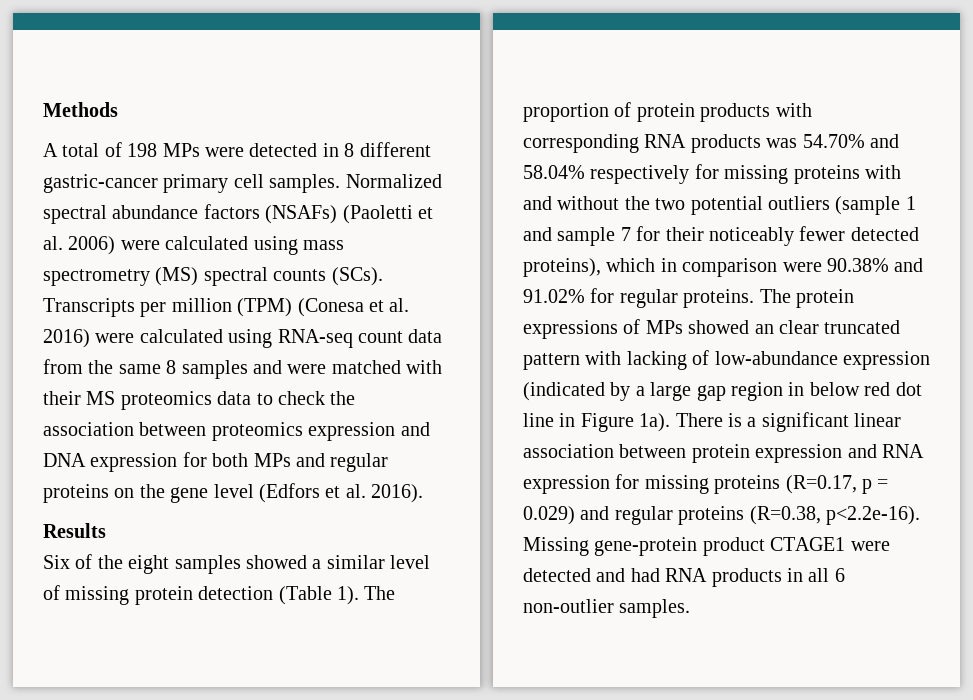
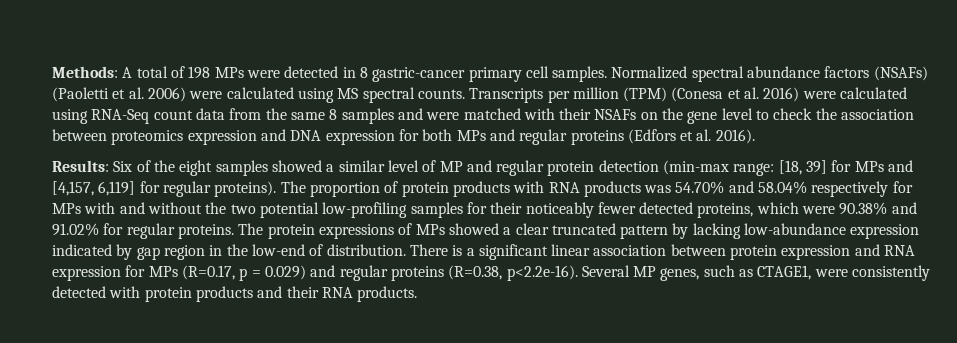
- Methods
- A total of 198 MPs were detected in 8 different gastric-cancer primary cell samples.
+ Methods: A total of 198 MPs were detected in 8 gastric-cancer primary cell samples.
- Normalized spectral abundance factors (NSAFs) (Paoletti et al. 2006) were calculated using mass spectrometry (MS) spectral counts (SCs).
+ Normalized spectral abundance factors (NSAFs) (Paoletti et al. 2006) were calculated using MS spectral counts.
- Transcripts per million (TPM) (Conesa et al. 2016) were calculated using RNA-seq count data from the same 8 samples and were matched with their MS proteomics data to check the association between proteomics expression and DNA expression for both MPs and regular proteins on the gene level (Edfors et al. 2016).
+ Transcripts per million (TPM) (Conesa et al. 2016) were calculated using RNA-Seq count data from the same 8 samples and were matched with their NSAFs on the gene level to check the association between proteomics expression and DNA expression for both MPs and regular proteins (Edfors et al. 2016).
- Results
- Six of the eight samples showed a similar level of missing protein detection (Table 1).
+ Results: Six of the eight samples showed a similar level of MP and regular protein detection (min-max range: [18, 39] for MPs and [4,157, 6,119] for regular proteins).
- The proportion of protein products with corresponding RNA products was 54.70% and 58.04% respectively for missing proteins with and without the two potential outliers (sample 1 and sample 7 for their noticeably fewer detected proteins), which in comparison were 90.38% and 91.02% for regular proteins.
+ The proportion of protein products with RNA products was 54.70% and 58.04% respectively for MPs with and without the two potential low-profiling samples for their noticeably fewer detected proteins, which were 90.38% and 91.02% for regular proteins.
- The protein expressions of MPs showed an clear truncated pattern with lacking of low-abundance expression (indicated by a large gap region in below red dot line in Figure 1a).
+ The protein expressions of MPs showed a clear truncated pattern by lacking low-abundance expression indicated by gap region in the low-end of distribution.
- There is a significant linear association between protein expression and RNA expression for missing proteins (R=0.17, p = 0.029) and regular proteins (R=0.38, p<2.2e-16). Missing gene-protein product CTAGE1 were detected and had RNA products in all 6 non-outlier samples.
+ There is a significant linear association between protein expression and RNA expression for MPs (R=0.17, p = 0.029) and regular proteins (R=0.38, p<2.2e-16). Several MP genes, such as CTAGE1, were consistently detected with protein products and their RNA products.

